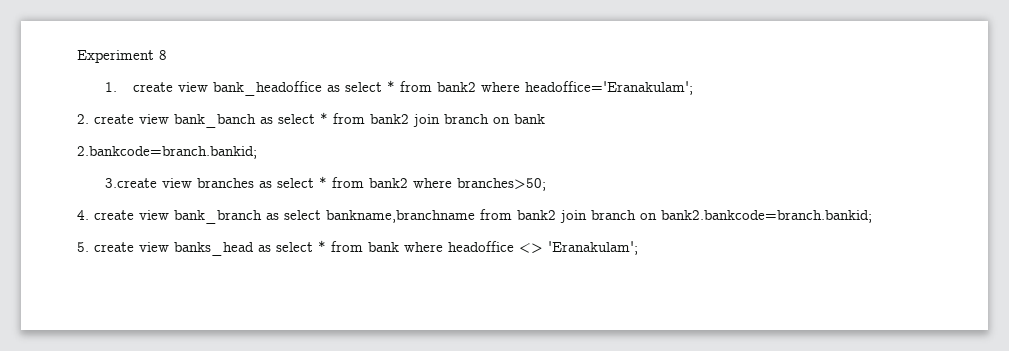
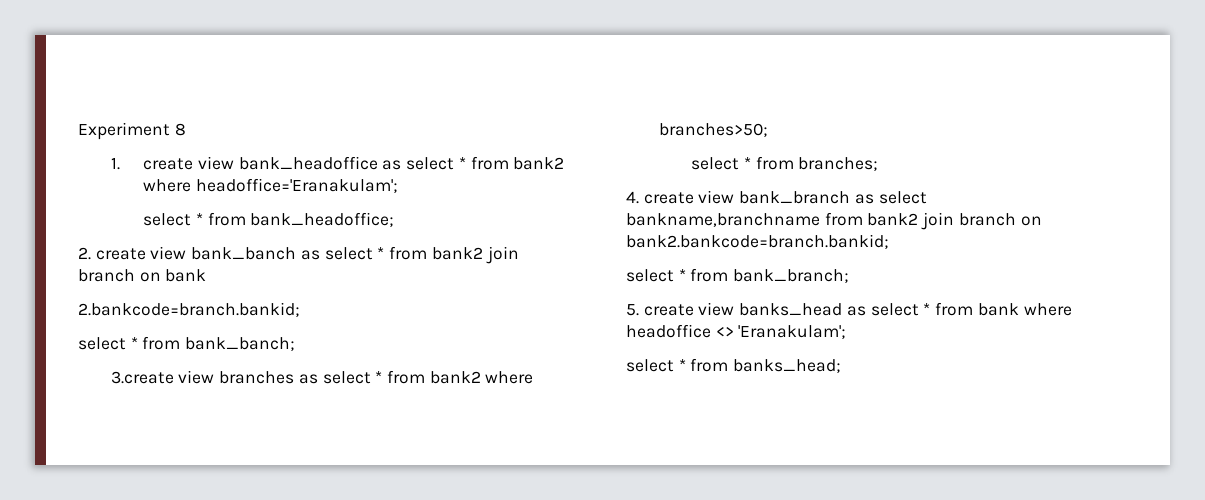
+ select * from bank_headoffice;
+ select * from bank_banch;
+ select * from branches;
+ select * from bank_branch;
+ select * from banks_head;

